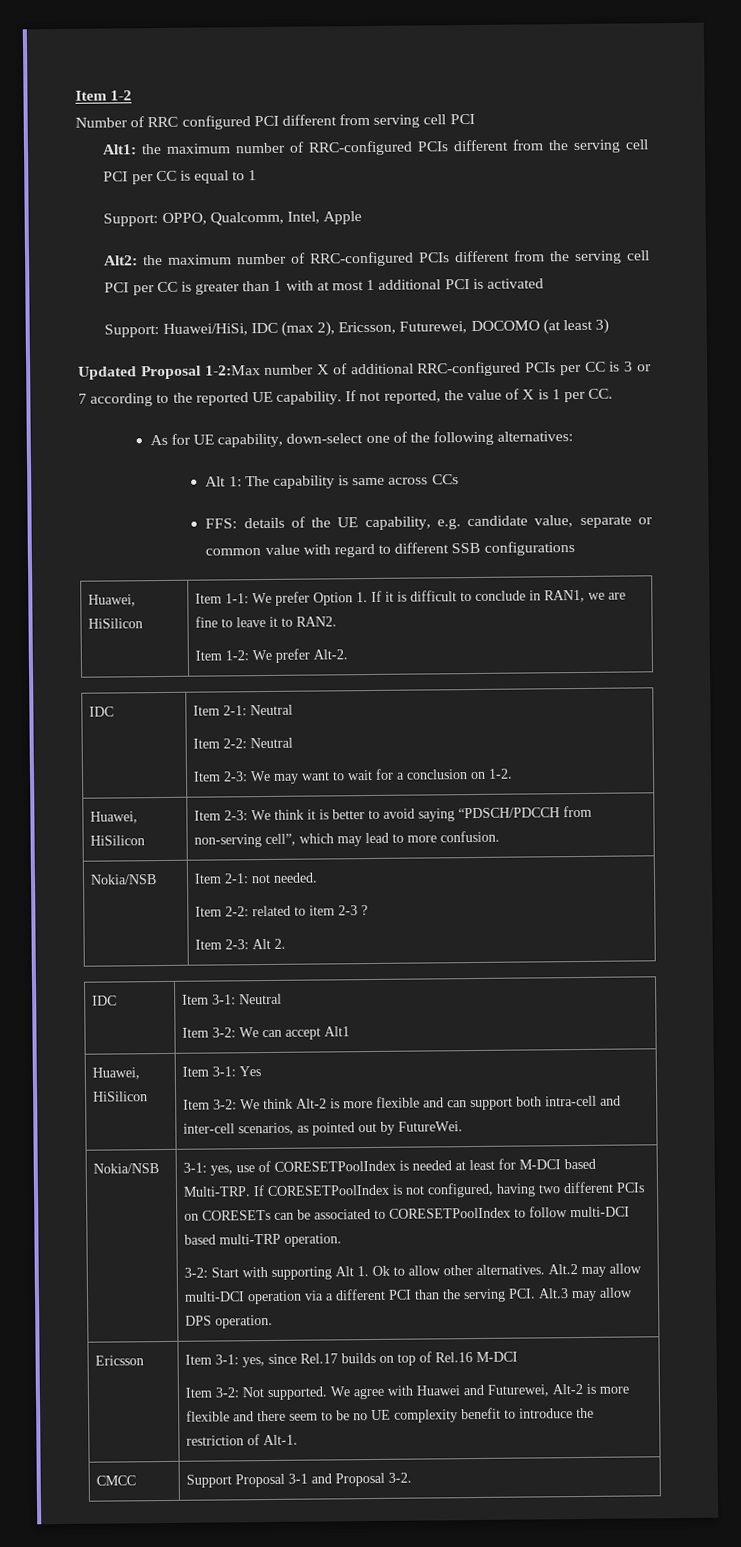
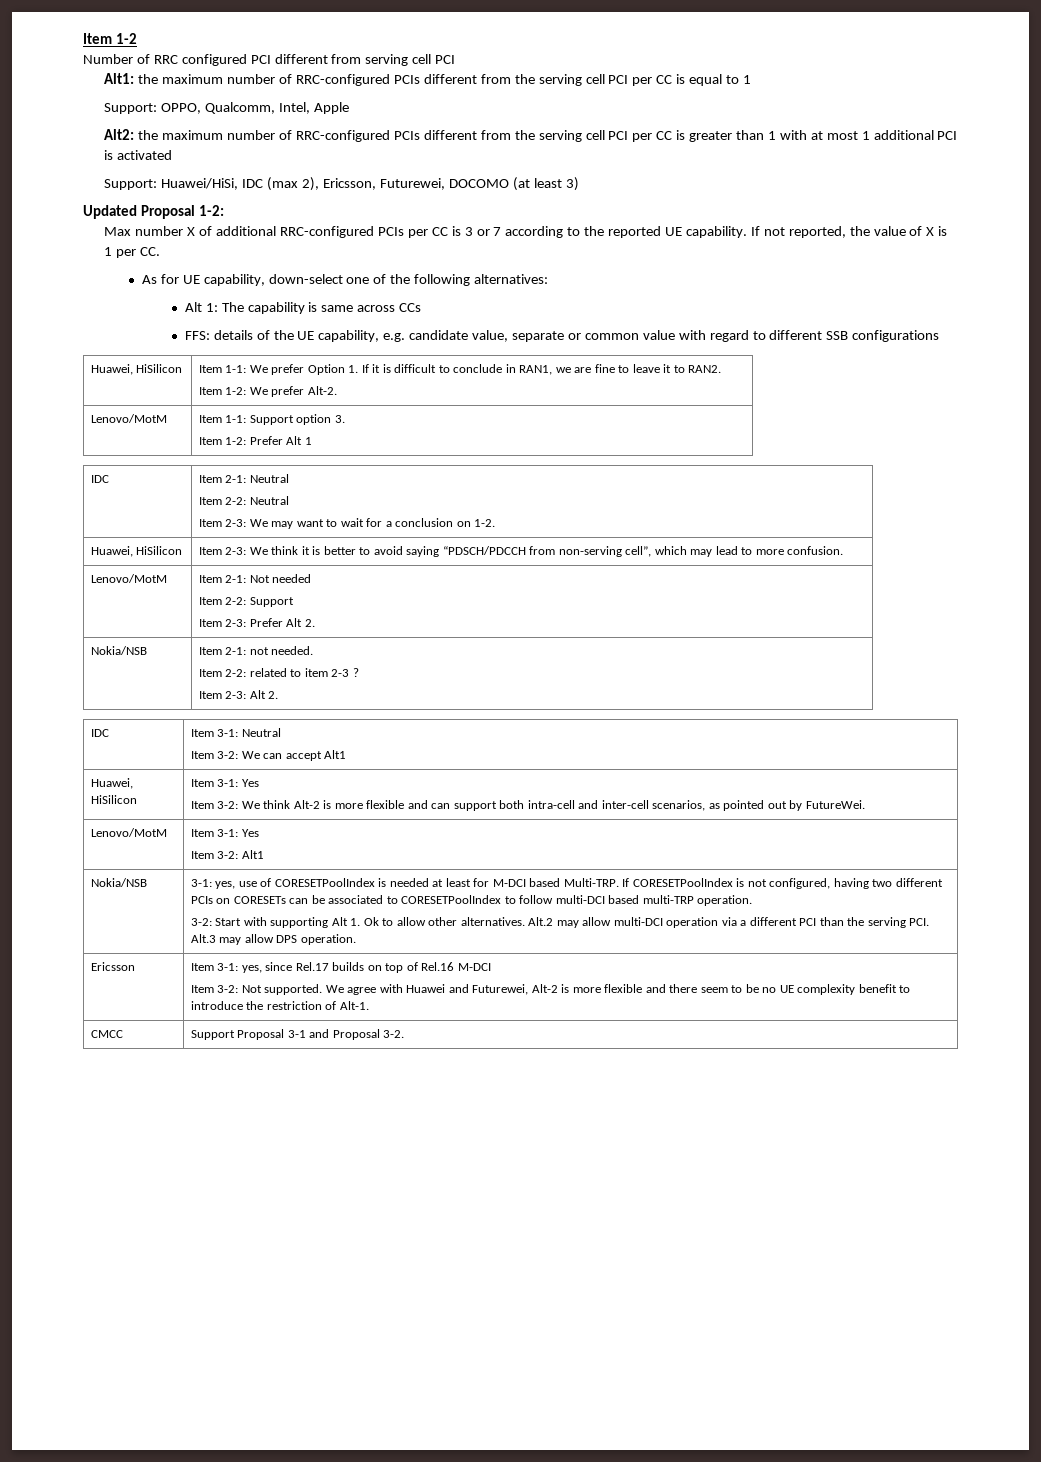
- Updated Proposal 1-2:Max number X of additional RRC-configured PCIs per CC is 3 or 7 according to the reported UE capability.
+ Updated Proposal 1-2:
+ Max number X of additional RRC-configured PCIs per CC is 3 or 7 according to the reported UE capability.
+ Lenovo/MotM | Item 1-1: Support option 3.
+ Item 1-2: Prefer Alt 1
+ Lenovo/MotM | Item 2-1: Not needed
+ Item 2-2: Support
+ Item 2-3: Prefer Alt 2.
+ Lenovo/MotM | Item 3-1: Yes
+ Item 3-2: Alt1

